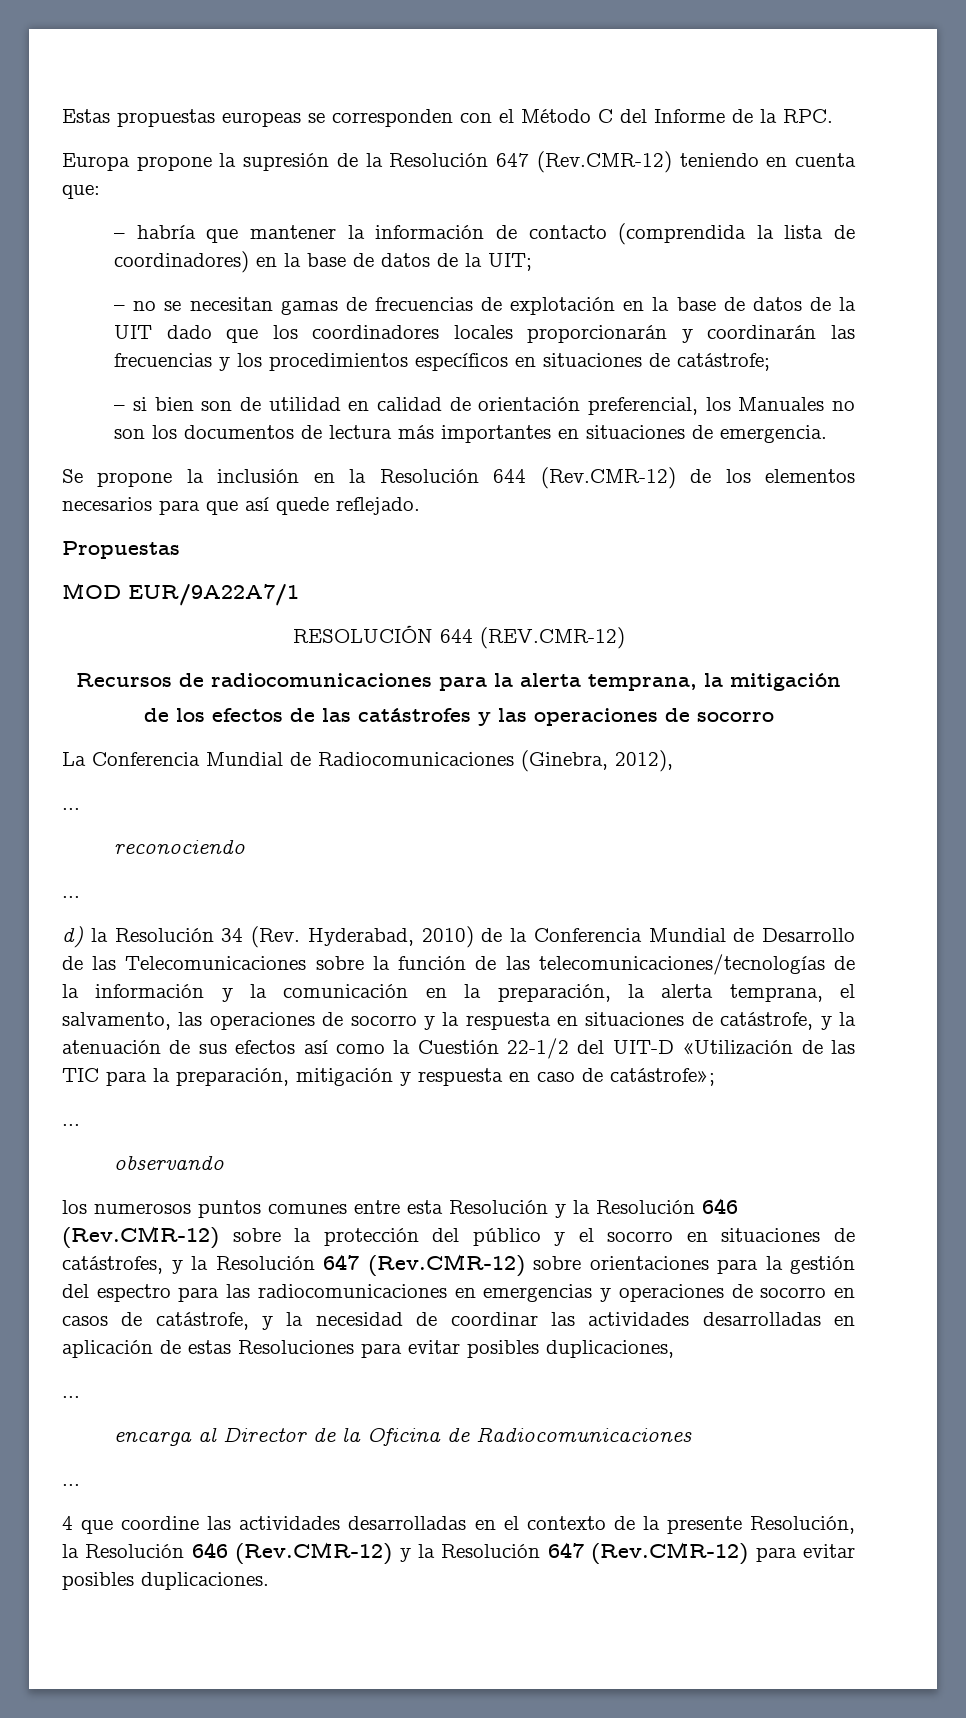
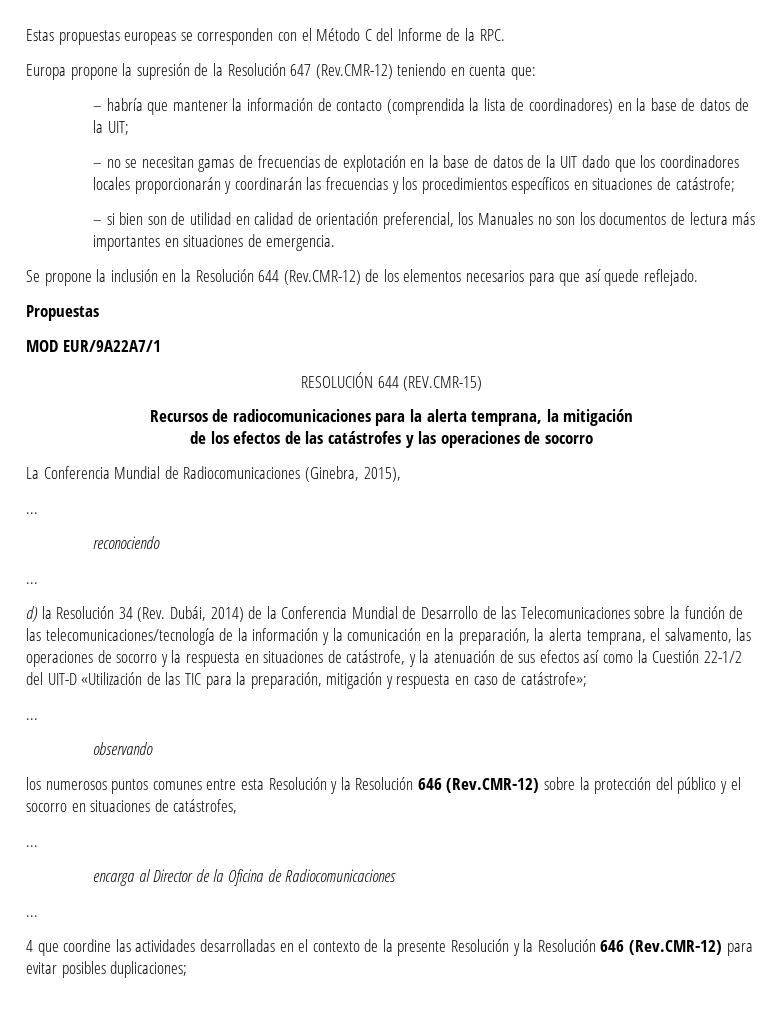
- RESOLUCIÓN 644 (REV.CMR-12)
+ RESOLUCIÓN 644 (REV.CMR-15)
- La Conferencia Mundial de Radiocomunicaciones (Ginebra, 2012),
+ La Conferencia Mundial de Radiocomunicaciones (Ginebra, 2015),
- d) la Resolución 34 (Rev. Hyderabad, 2010) de la Conferencia Mundial de Desarrollo de las Telecomunicaciones sobre la función de las telecomunicaciones/tecnologías de la información y la comunicación en la preparación, la alerta temprana, el salvamento, las operaciones de socorro y la respuesta en situaciones de catástrofe, y la atenuación de sus efectos así como la Cuestión 22-1/2 del UIT-D «Utilización de las TIC para la preparación, mitigación y respuesta en caso de catástrofe»;
+ d) la Resolución 34 (Rev. Dubái, 2014) de la Conferencia Mundial de Desarrollo de las Telecomunicaciones sobre la función de las telecomunicaciones/tecnología de la información y la comunicación en la preparación, la alerta temprana, el salvamento, las operaciones de socorro y la respuesta en situaciones de catástrofe, y la atenuación de sus efectos así como la Cuestión 22-1/2 del UIT-D «Utilización de las TIC para la preparación, mitigación y respuesta en caso de catástrofe»;
- los numerosos puntos comunes entre esta Resolución y la Resolución 646 (Rev.CMR-12) sobre la protección del público y el socorro en situaciones de catástrofes, y la Resolución 647 (Rev.CMR-12) sobre orientaciones para la gestión del espectro para las radiocomunicaciones en emergencias y operaciones de socorro en casos de catástrofe, y la necesidad de coordinar las actividades desarrolladas en aplicación de estas Resoluciones para evitar posibles duplicaciones,
+ los numerosos puntos comunes entre esta Resolución y la Resolución 646 (Rev.CMR-12) sobre la protección del público y el socorro en situaciones de catástrofes,
- 4 que coordine las actividades desarrolladas en el contexto de la presente Resolución, la Resolución 646 (Rev.CMR-12) y la Resolución 647 (Rev.CMR-12) para evitar posibles duplicaciones.
+ 4 que coordine las actividades desarrolladas en el contexto de la presente Resolución y la Resolución 646 (Rev.CMR-12) para evitar posibles duplicaciones;

